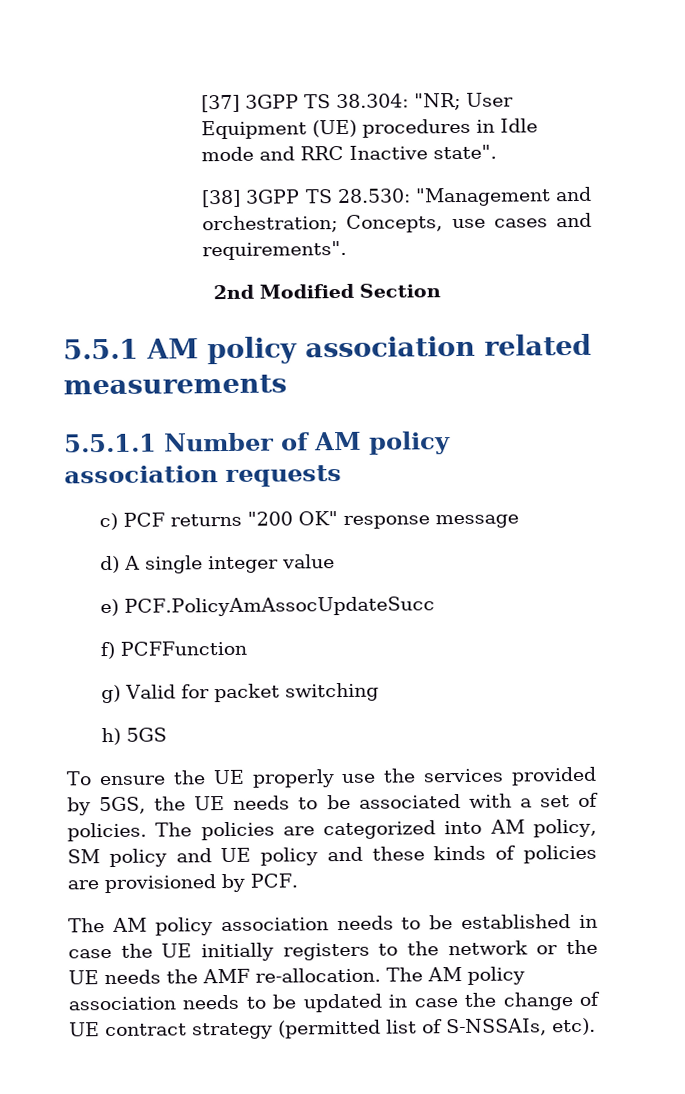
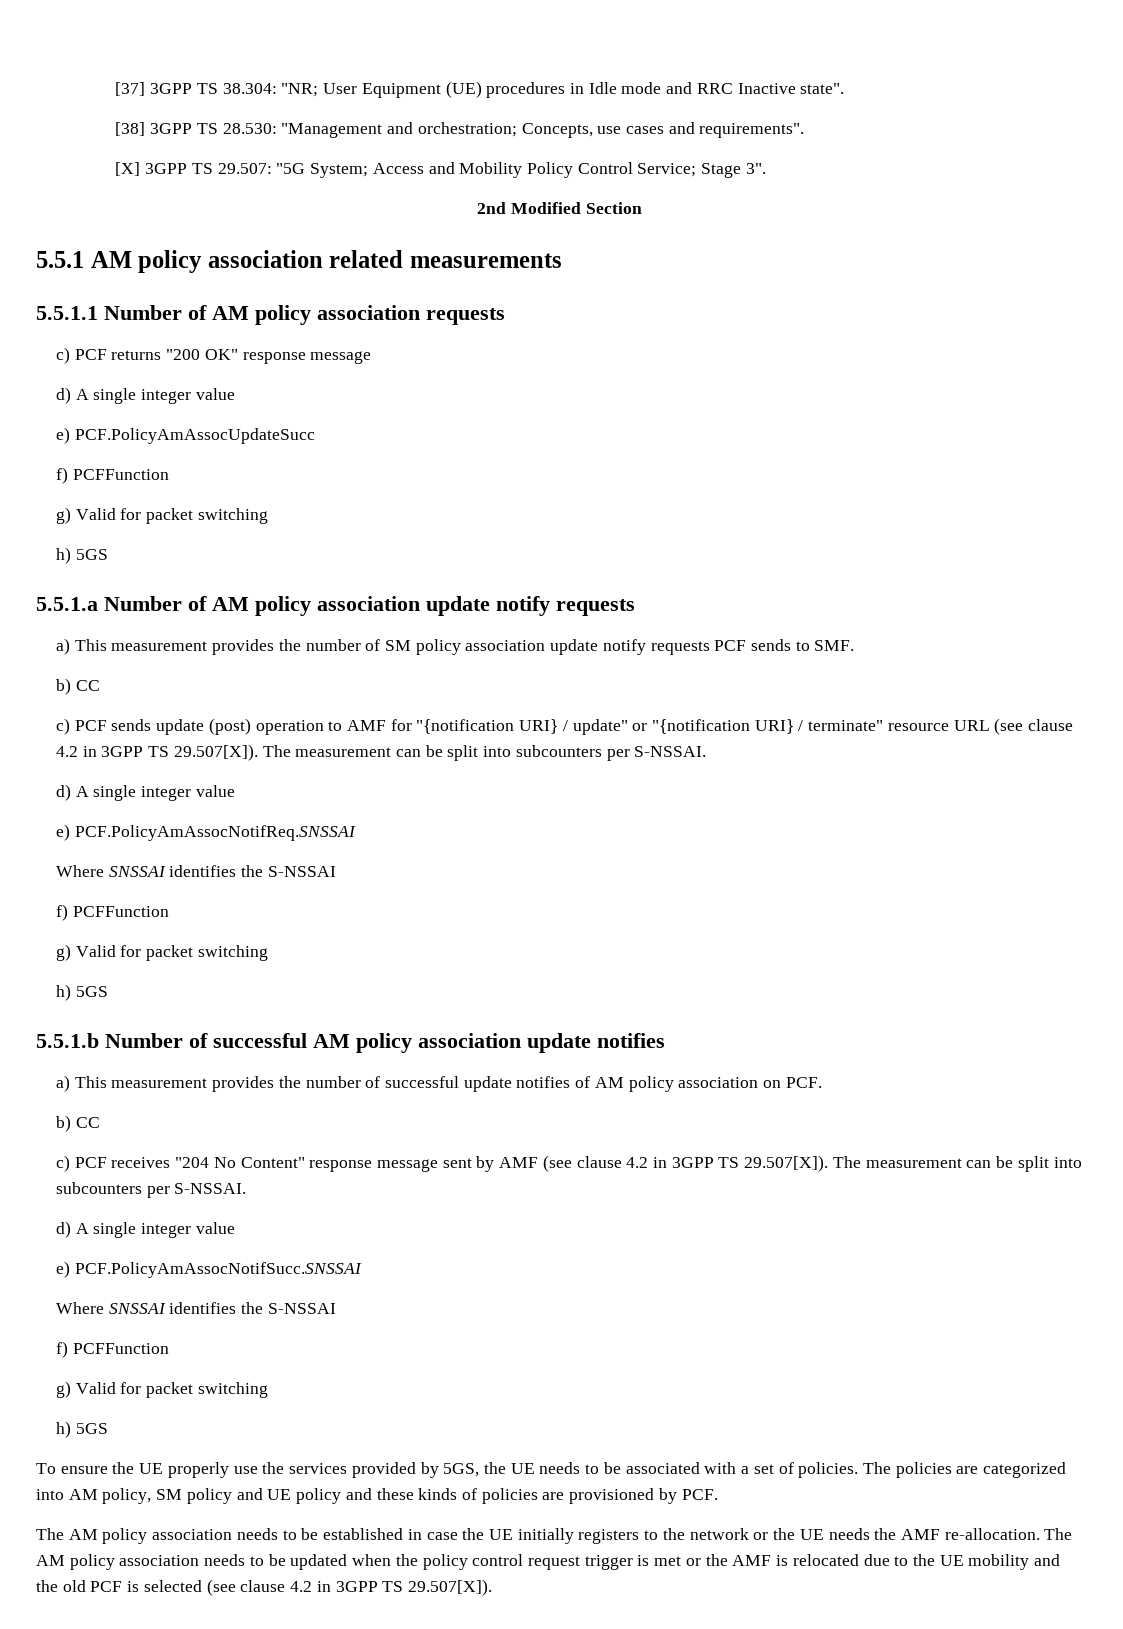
+ [X] 3GPP TS 29.507: "5G System; Access and Mobility Policy Control Service; Stage 3".
+ 5.5.1.a Number of AM policy association update notify requests
+ a) This measurement provides the number of SM policy association update notify requests PCF sends to SMF.
+ b) CC
+ c) PCF sends update (post) operation to AMF for "{notification URI} / update" or "{notification URI} / terminate" resource URL (see clause 4.2 in 3GPP TS 29.507[X]). The measurement can be split into subcounters per S-NSSAI.
+ d) A single integer value
+ e) PCF.PolicyAmAssocNotifReq.SNSSAI
+ Where SNSSAI identifies the S-NSSAI
+ f) PCFFunction
+ g) Valid for packet switching
+ h) 5GS
+ 5.5.1.b Number of successful AM policy association update notifies
+ a) This measurement provides the number of successful update notifies of AM policy association on PCF.
+ b) CC
+ c) PCF receives "204 No Content" response message sent by AMF (see clause 4.2 in 3GPP TS 29.507[X]). The measurement can be split into subcounters per S-NSSAI.
+ d) A single integer value
+ e) PCF.PolicyAmAssocNotifSucc.SNSSAI
+ Where SNSSAI identifies the S-NSSAI
+ f) PCFFunction
+ g) Valid for packet switching
+ h) 5GS
- The AM policy association needs to be updated in case the change of UE contract strategy (permitted list of S-NSSAIs, etc).
+ The AM policy association needs to be updated when the policy control request trigger is met or the AMF is relocated due to the UE mobility and the old PCF is selected (see clause 4.2 in 3GPP TS 29.507[X]).

